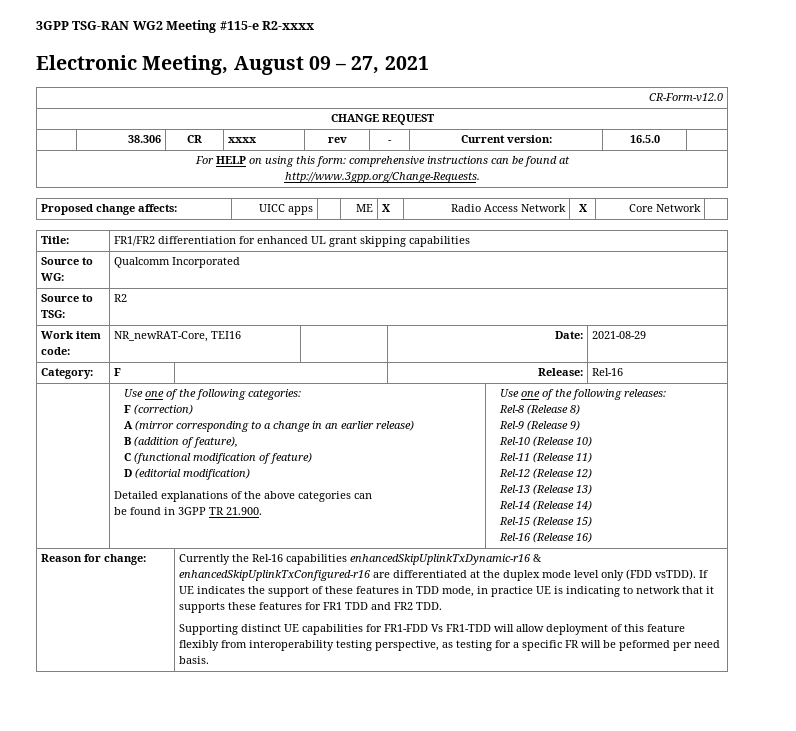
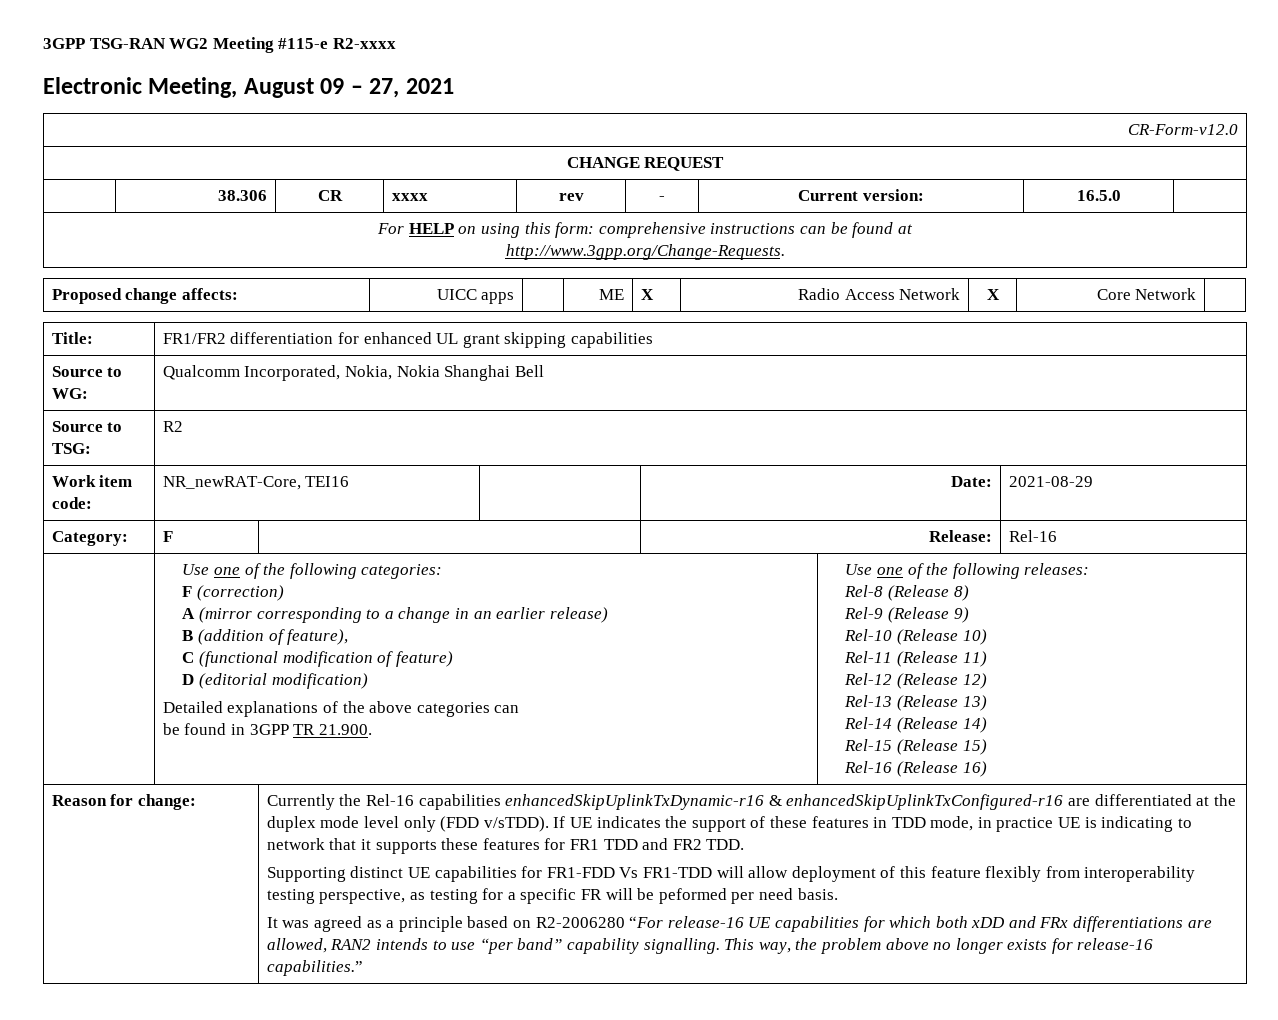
- Source to WG: | Qualcomm Incorporated
+ Source to WG: | Qualcomm Incorporated, Nokia, Nokia Shanghai Bell
- Currently the Rel-16 capabilities enhancedSkipUplinkTxDynamic-r16 & enhancedSkipUplinkTxConfigured-r16 are differentiated at the duplex mode level only (FDD vsTDD).
+ Currently the Rel-16 capabilities enhancedSkipUplinkTxDynamic-r16 & enhancedSkipUplinkTxConfigured-r16 are differentiated at the duplex mode level only (FDD v/sTDD).
+ It was agreed as a principle based on R2-2006280 “For release-16 UE capabilities for which both xDD and FRx differentiations are allowed, RAN2 intends to use “per band” capability signalling. This way, the problem above no longer exists for release-16 capabilities.”

